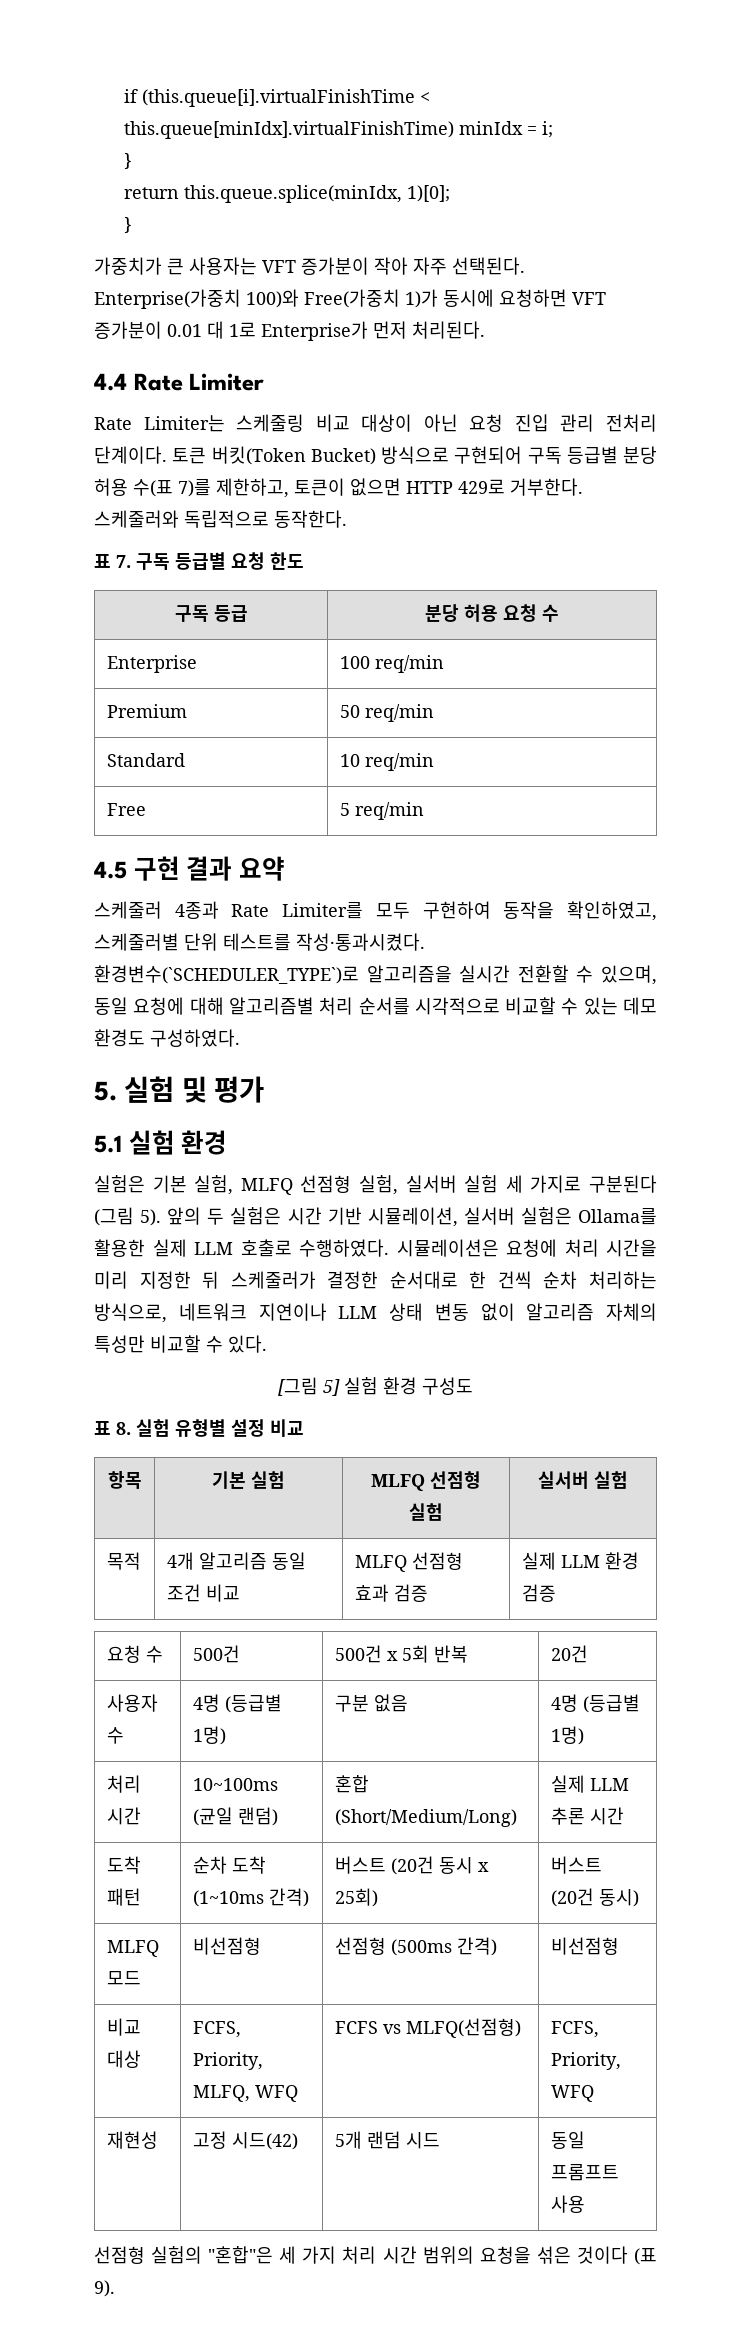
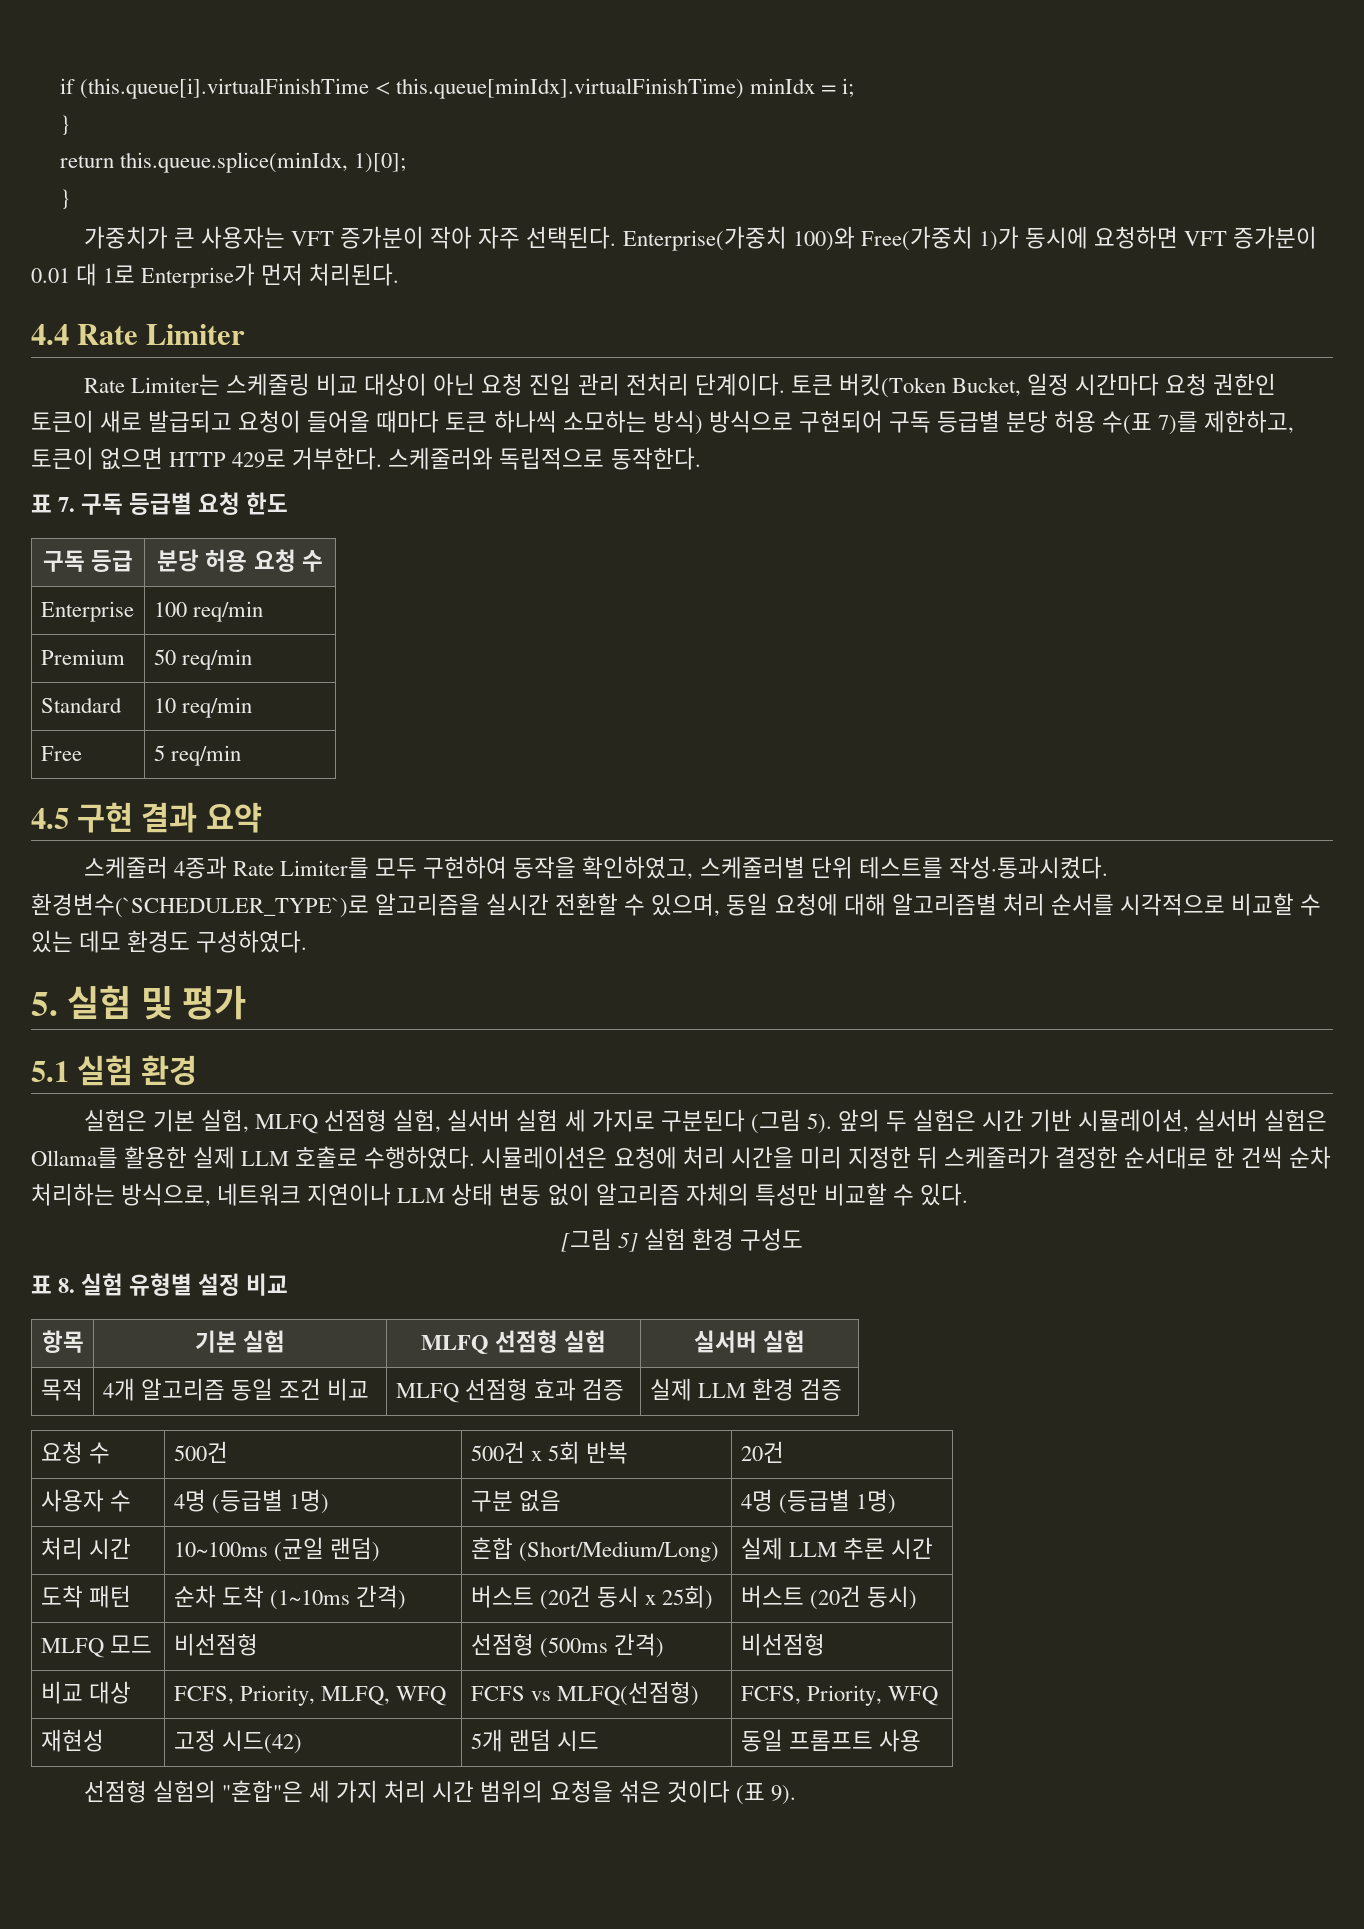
- 토큰 버킷(Token Bucket) 방식으로 구현되어 구독 등급별 분당 허용 수(표 7)를 제한하고, 토큰이 없으면 HTTP 429로 거부한다.
+ 토큰 버킷(Token Bucket, 일정 시간마다 요청 권한인 토큰이 새로 발급되고 요청이 들어올 때마다 토큰 하나씩 소모하는 방식) 방식으로 구현되어 구독 등급별 분당 허용 수(표 7)를 제한하고, 토큰이 없으면 HTTP 429로 거부한다.

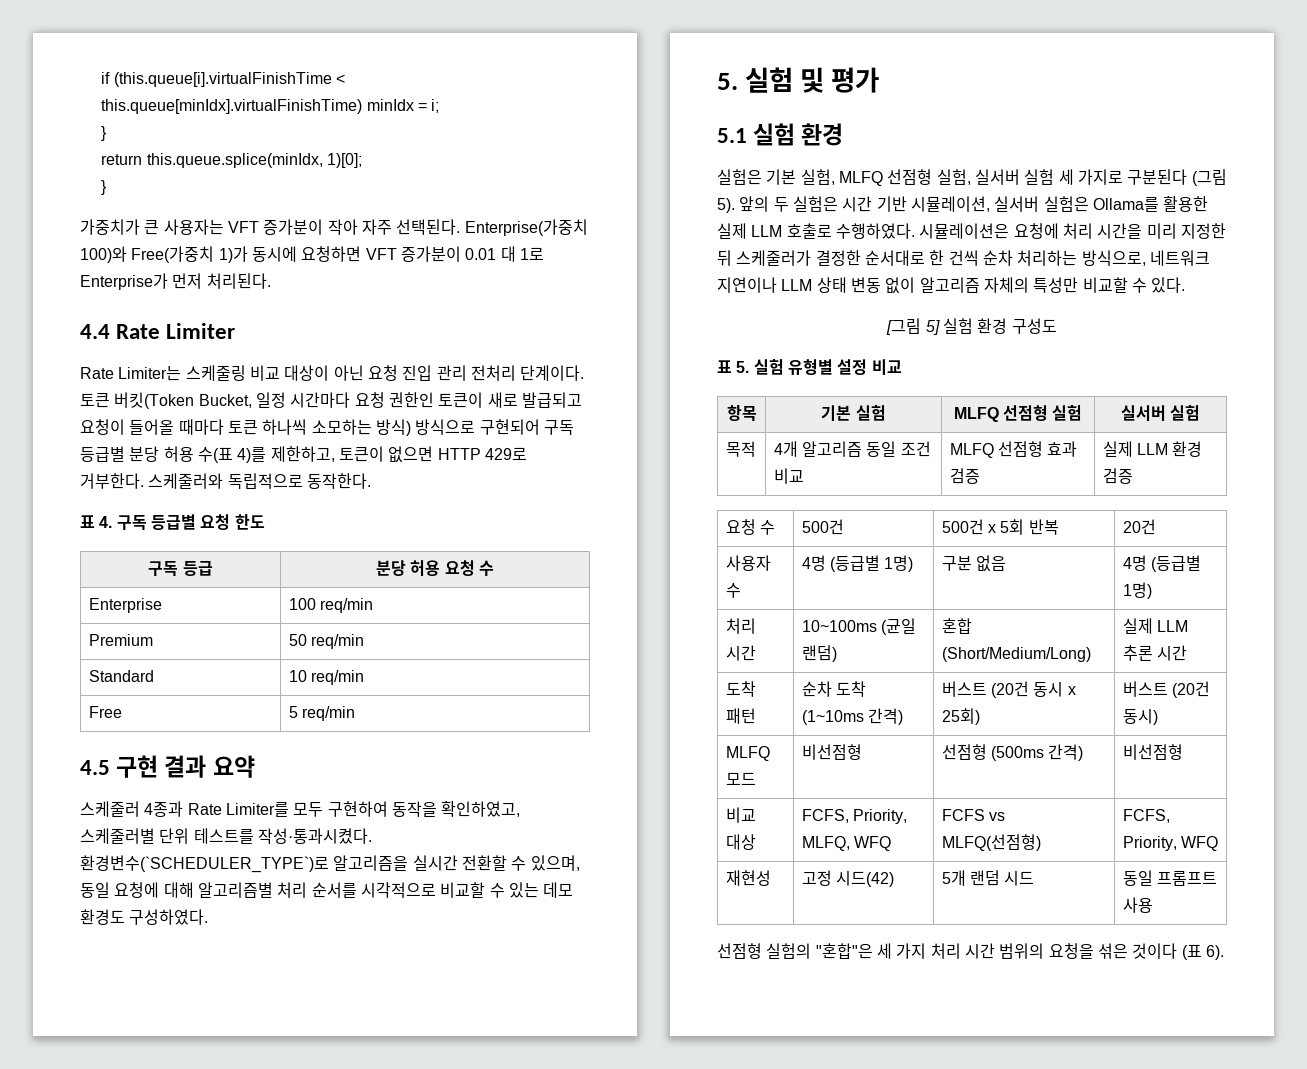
- 토큰 버킷(Token Bucket, 일정 시간마다 요청 권한인 토큰이 새로 발급되고 요청이 들어올 때마다 토큰 하나씩 소모하는 방식) 방식으로 구현되어 구독 등급별 분당 허용 수(표 7)를 제한하고, 토큰이 없으면 HTTP 429로 거부한다.
+ 토큰 버킷(Token Bucket, 일정 시간마다 요청 권한인 토큰이 새로 발급되고 요청이 들어올 때마다 토큰 하나씩 소모하는 방식) 방식으로 구현되어 구독 등급별 분당 허용 수(표 4)를 제한하고, 토큰이 없으면 HTTP 429로 거부한다.
- 표 7. 구독 등급별 요청 한도
+ 표 4. 구독 등급별 요청 한도
- 표 8. 실험 유형별 설정 비교
+ 표 5. 실험 유형별 설정 비교
- 선점형 실험의 "혼합"은 세 가지 처리 시간 범위의 요청을 섞은 것이다 (표 9).
+ 선점형 실험의 "혼합"은 세 가지 처리 시간 범위의 요청을 섞은 것이다 (표 6).

